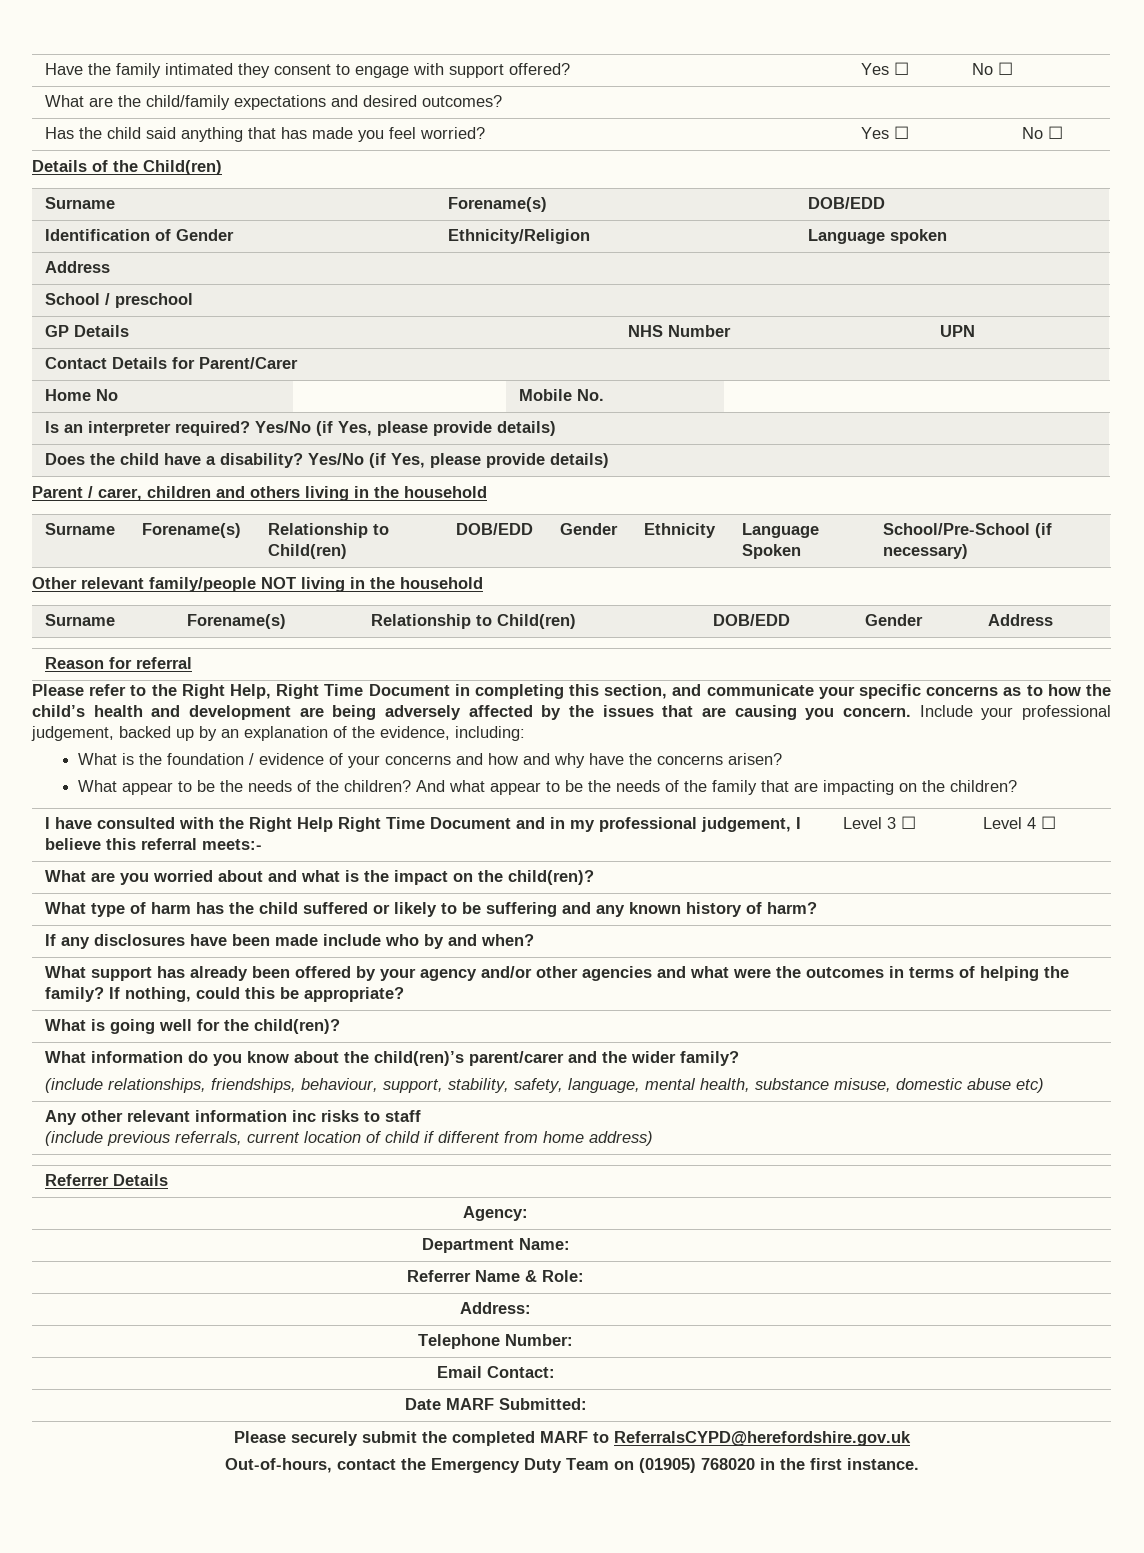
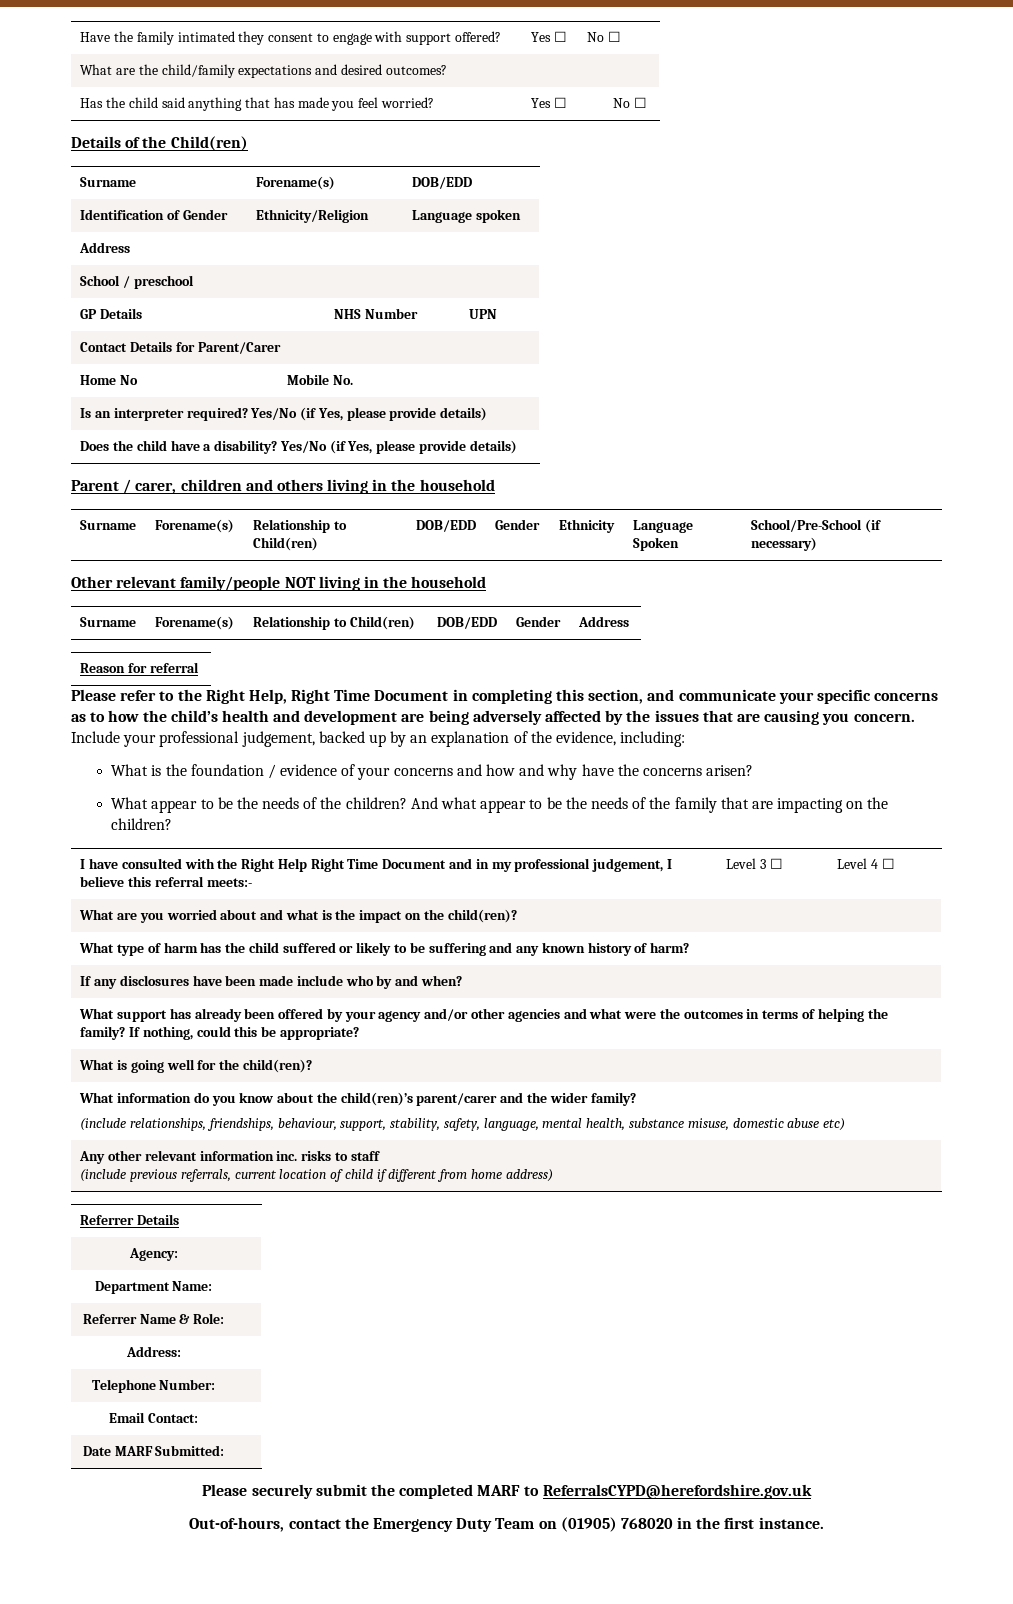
- Any other relevant information inc risks to staff
+ Any other relevant information inc. risks to staff

